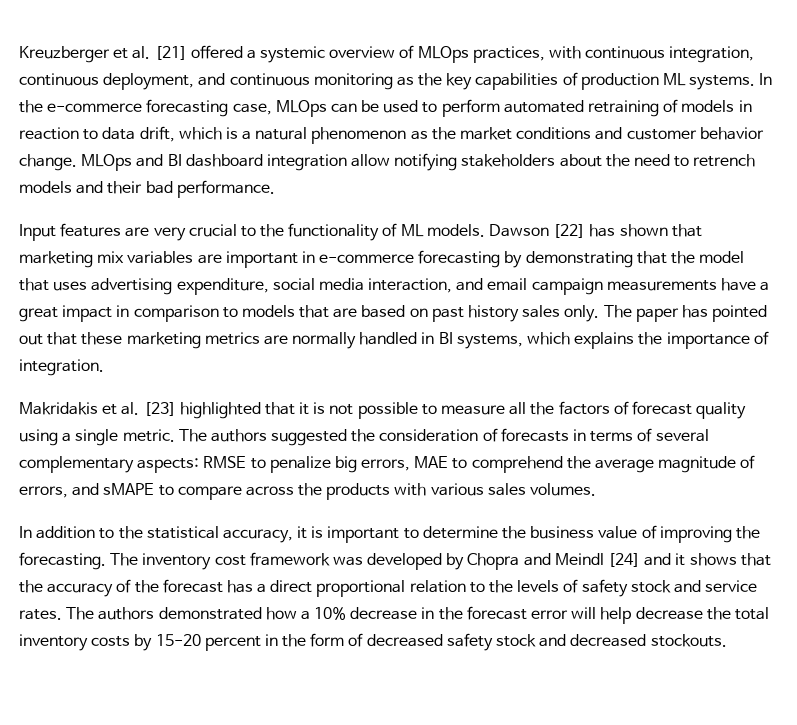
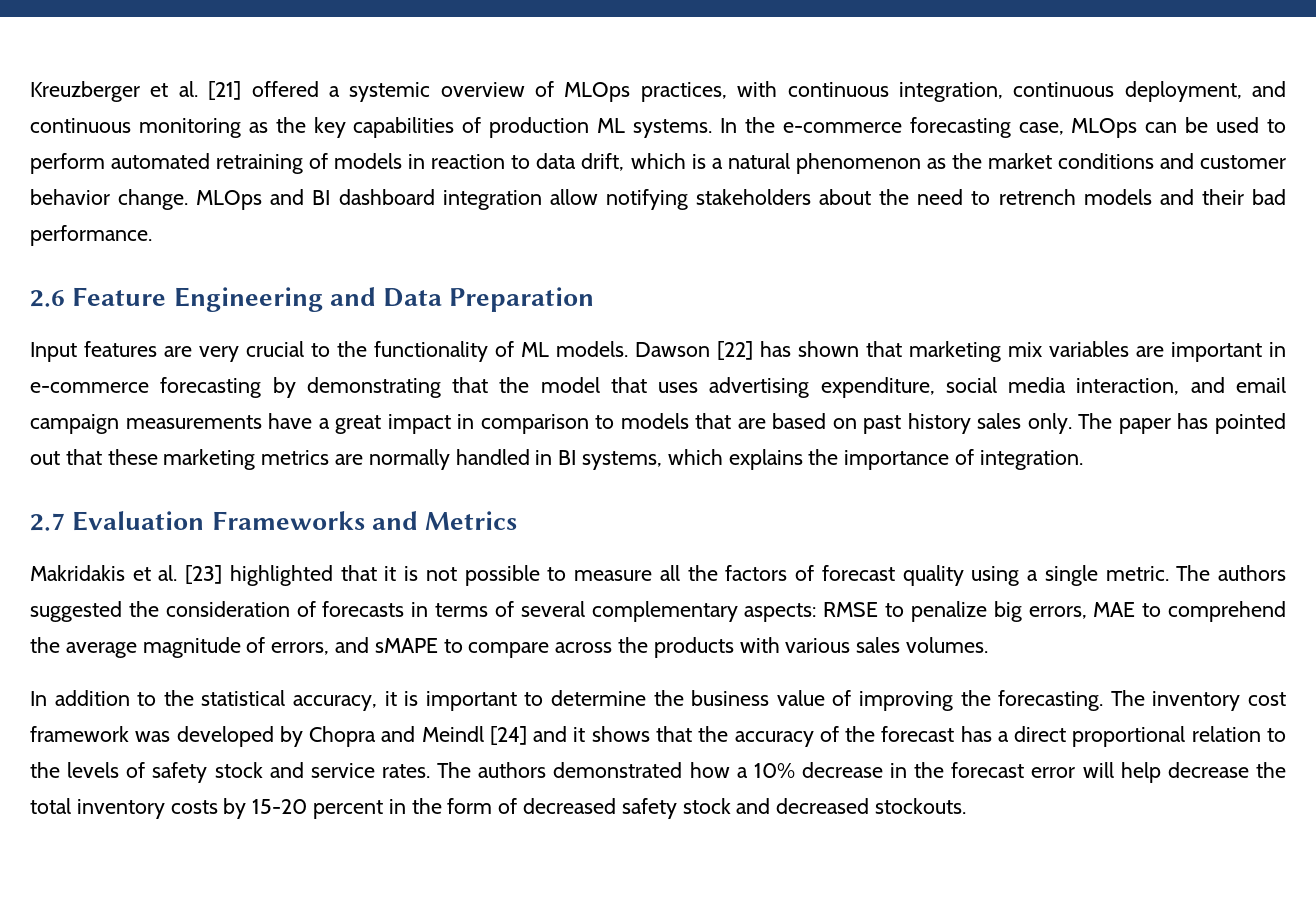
+ 2.6 Feature Engineering and Data Preparation
+ 2.7 Evaluation Frameworks and Metrics

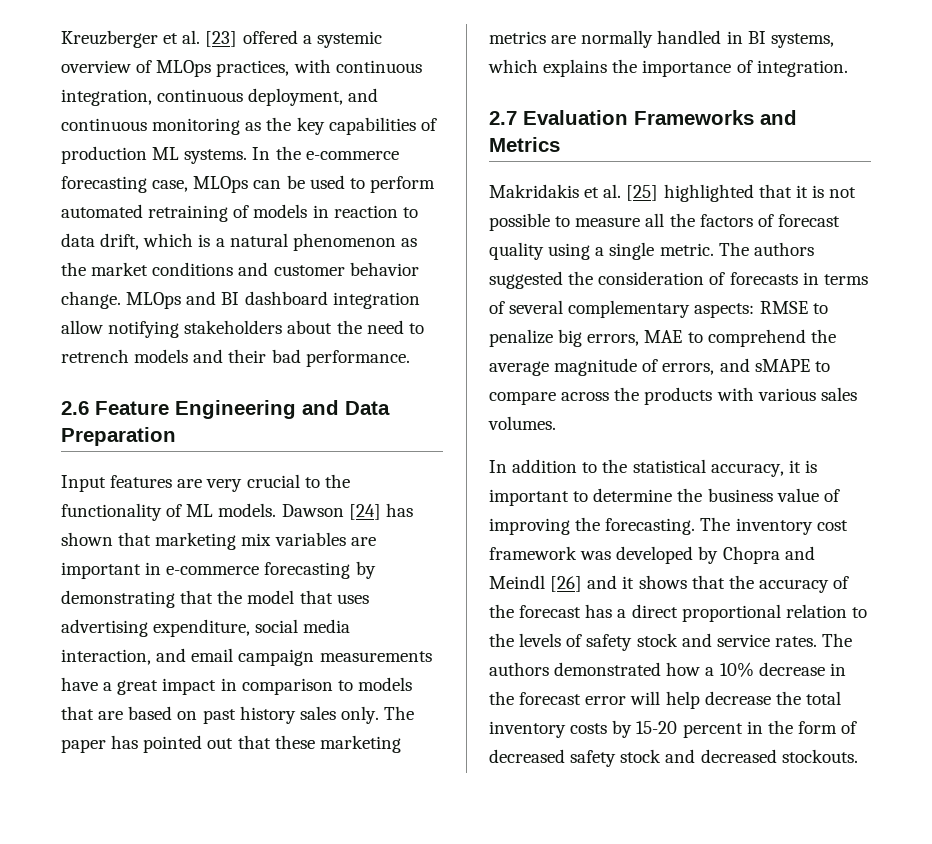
- Kreuzberger et al. [21] offered a systemic overview of MLOps practices, with continuous integration, continuous deployment, and continuous monitoring as the key capabilities of production ML systems.
+ Kreuzberger et al. [23] offered a systemic overview of MLOps practices, with continuous integration, continuous deployment, and continuous monitoring as the key capabilities of production ML systems.
- Dawson [22] has shown that marketing mix variables are important in e-commerce forecasting by demonstrating that the model that uses advertising expenditure, social media interaction, and email campaign measurements have a great impact in comparison to models that are based on past history sales only.
+ Dawson [24] has shown that marketing mix variables are important in e-commerce forecasting by demonstrating that the model that uses advertising expenditure, social media interaction, and email campaign measurements have a great impact in comparison to models that are based on past history sales only.
- Makridakis et al. [23] highlighted that it is not possible to measure all the factors of forecast quality using a single metric.
+ Makridakis et al. [25] highlighted that it is not possible to measure all the factors of forecast quality using a single metric.
- The inventory cost framework was developed by Chopra and Meindl [24] and it shows that the accuracy of the forecast has a direct proportional relation to the levels of safety stock and service rates.
+ The inventory cost framework was developed by Chopra and Meindl [26] and it shows that the accuracy of the forecast has a direct proportional relation to the levels of safety stock and service rates.

